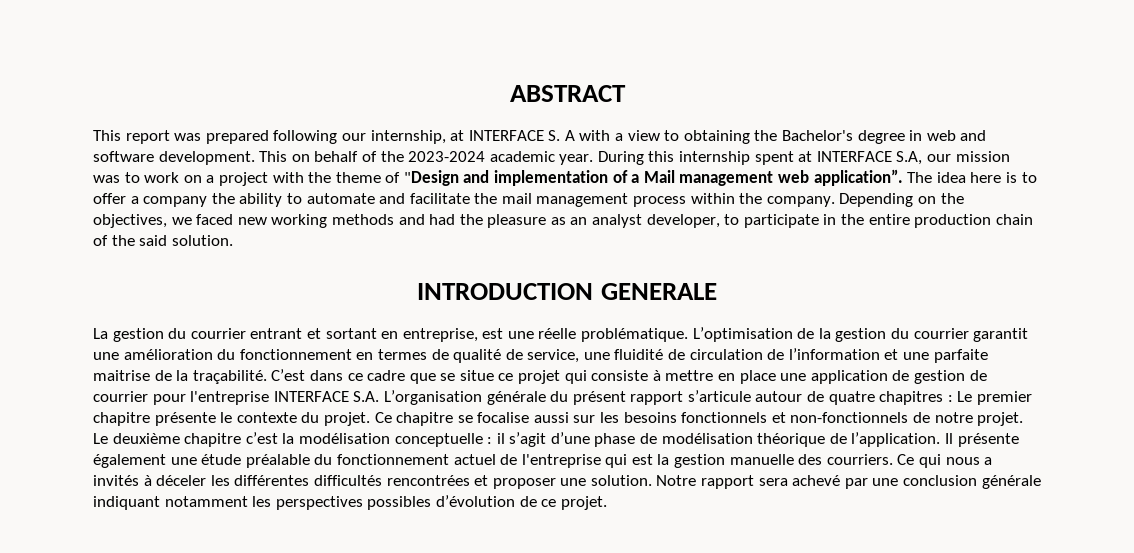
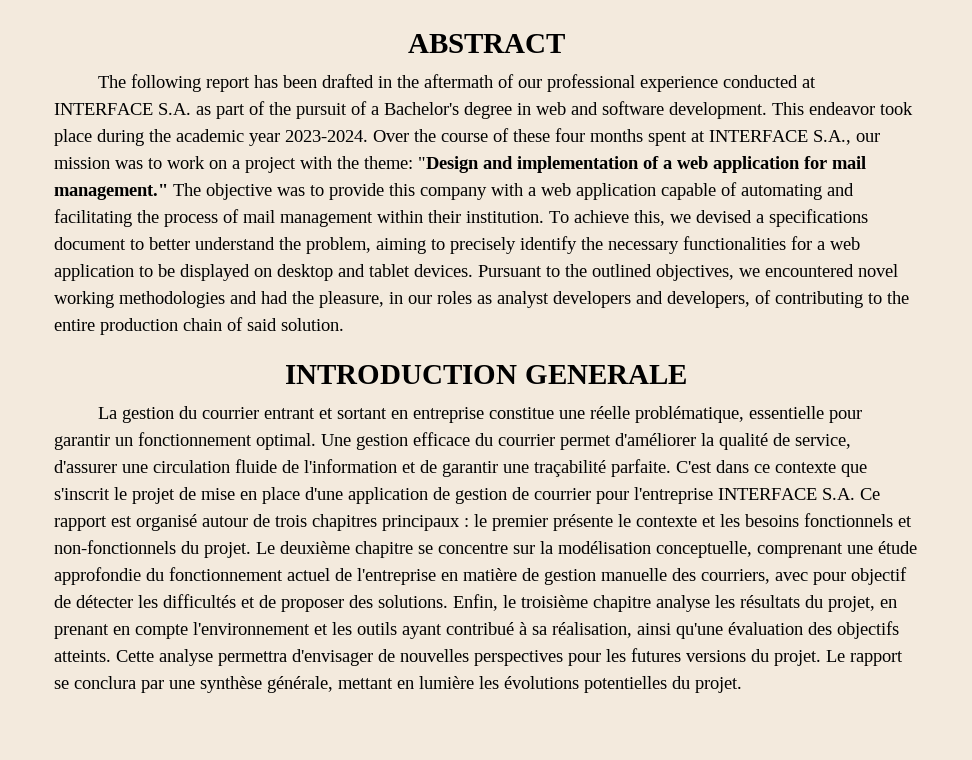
- This report was prepared following our internship, at INTERFACE S. A with a view to obtaining the Bachelor's degree in web and software development.
+ The following report has been drafted in the aftermath of our professional experience conducted at INTERFACE S.A. as part of the pursuit of a Bachelor's degree in web and software development.
- This on behalf of the 2023-2024 academic year. During this internship spent at INTERFACE S.A, our mission was to work on a project with the theme of "Design and implementation of a Mail management web application”. The idea here is to offer a company the ability to automate and facilitate the mail management process within the company. Depending on the objectives, we faced new working methods and had the pleasure as an analyst developer, to participate in the entire production chain of the said solution.
+ This endeavor took place during the academic year 2023-2024. Over the course of these four months spent at INTERFACE S.A., our mission was to work on a project with the theme: "Design and implementation of a web application for mail management." The objective was to provide this company with a web application capable of automating and facilitating the process of mail management within their institution. To achieve this, we devised a specifications document to better understand the problem, aiming to precisely identify the necessary functionalities for a web application to be displayed on desktop and tablet devices. Pursuant to the outlined objectives, we encountered novel working methodologies and had the pleasure, in our roles as analyst developers and developers, of contributing to the entire production chain of said solution.
- La gestion du courrier entrant et sortant en entreprise, est une réelle problématique. L’optimisation de la gestion du courrier garantit une amélioration du fonctionnement en termes de qualité de service, une fluidité de circulation de l’information et une parfaite maitrise de la traçabilité. C’est dans ce cadre que se situe ce projet qui consiste à mettre en place une application de gestion de courrier pour l'entreprise INTERFACE S.A. L’organisation générale du présent rapport s’articule autour de quatre chapitres : Le premier chapitre présente le contexte du projet. Ce chapitre se focalise aussi sur les besoins fonctionnels et non-fonctionnels de notre projet.
+ La gestion du courrier entrant et sortant en entreprise constitue une réelle problématique, essentielle pour garantir un fonctionnement optimal. Une gestion efficace du courrier permet d'améliorer la qualité de service, d'assurer une circulation fluide de l'information et de garantir une traçabilité parfaite. C'est dans ce contexte que s'inscrit le projet de mise en place d'une application de gestion de courrier pour l'entreprise INTERFACE S.A. Ce rapport est organisé autour de trois chapitres principaux : le premier présente le contexte et les besoins fonctionnels et non-fonctionnels du projet.
- Le deuxième chapitre c’est la modélisation conceptuelle : il s’agit d’une phase de modélisation théorique de l’application. Il présente également une étude préalable du fonctionnement actuel de l'entreprise qui est la gestion manuelle des courriers. Ce qui nous a invités à déceler les différentes difficultés rencontrées et proposer une solution. Notre rapport sera achevé par une conclusion générale indiquant notamment les perspectives possibles d’évolution de ce projet.
+ Le deuxième chapitre se concentre sur la modélisation conceptuelle, comprenant une étude approfondie du fonctionnement actuel de l'entreprise en matière de gestion manuelle des courriers, avec pour objectif de détecter les difficultés et de proposer des solutions. Enfin, le troisième chapitre analyse les résultats du projet, en prenant en compte l'environnement et les outils ayant contribué à sa réalisation, ainsi qu'une évaluation des objectifs atteints. Cette analyse permettra d'envisager de nouvelles perspectives pour les futures versions du projet. Le rapport se conclura par une synthèse générale, mettant en lumière les évolutions potentielles du projet.

